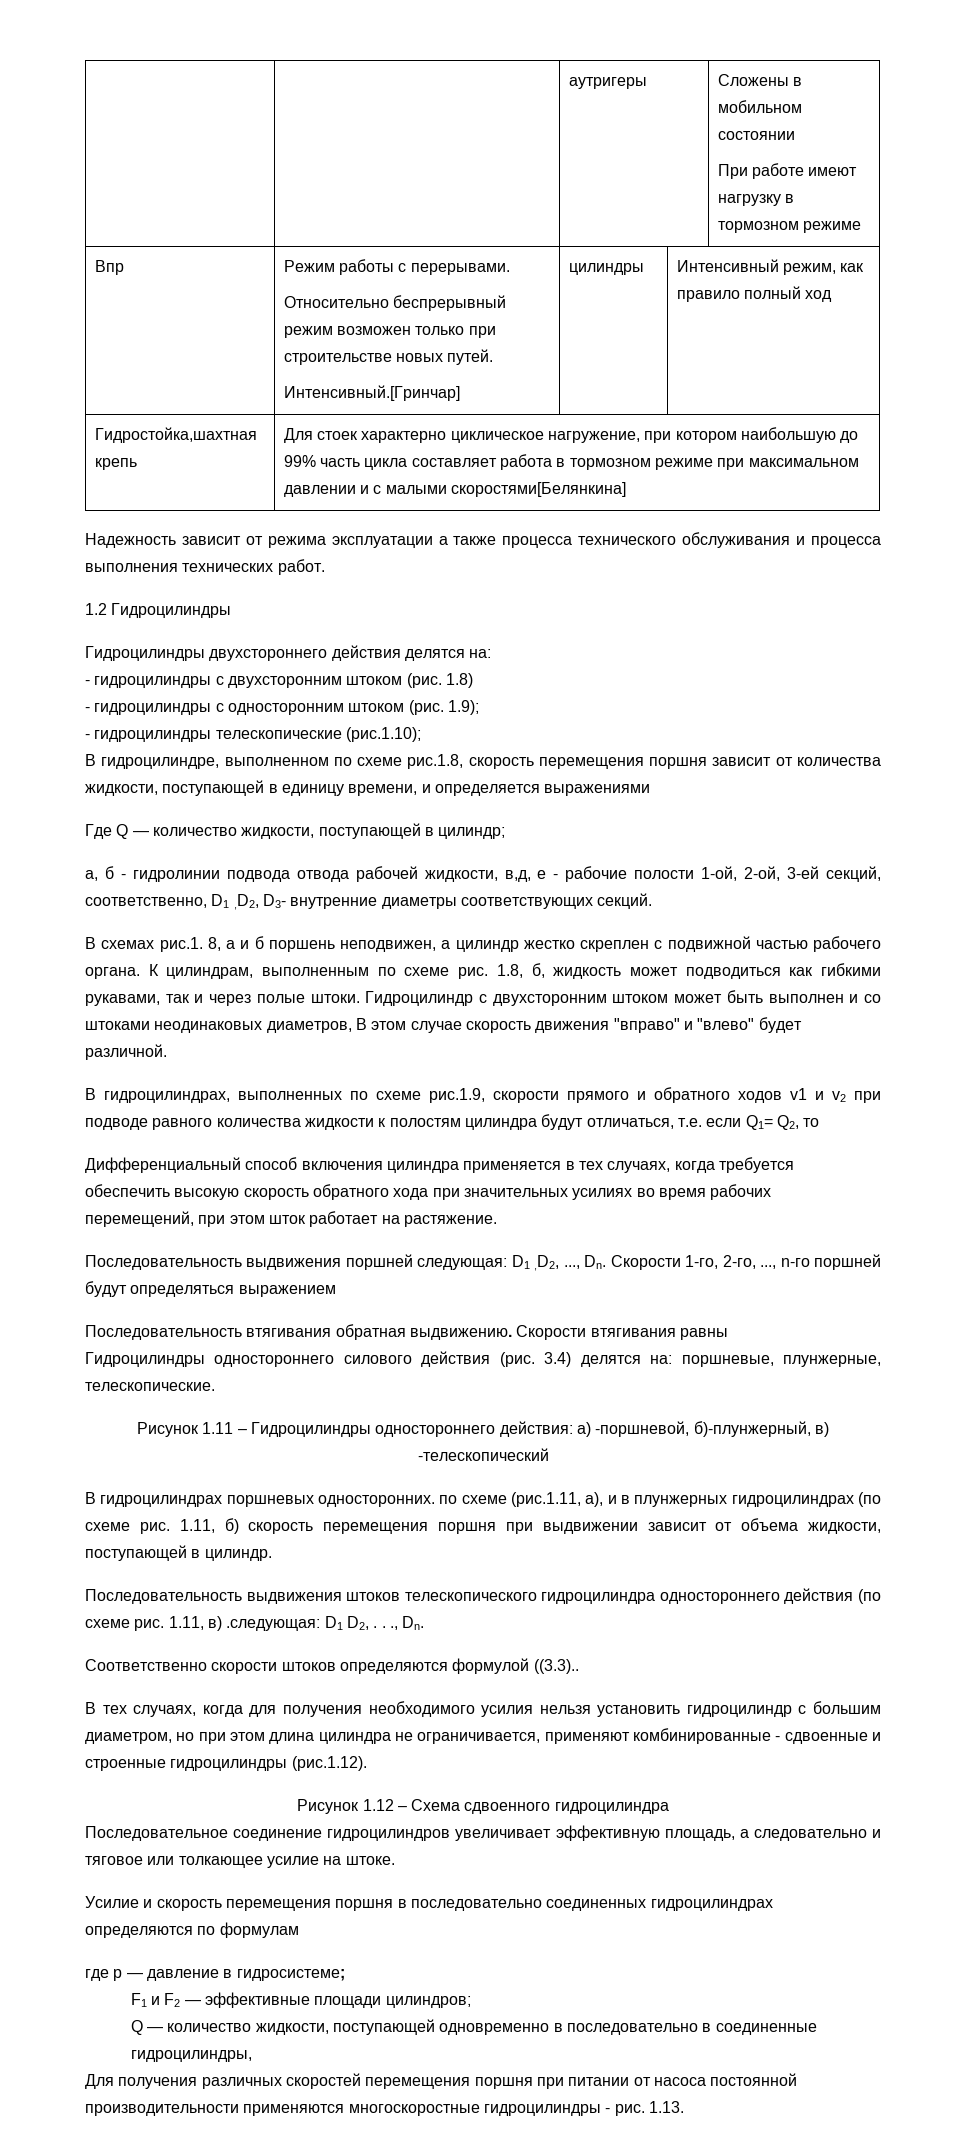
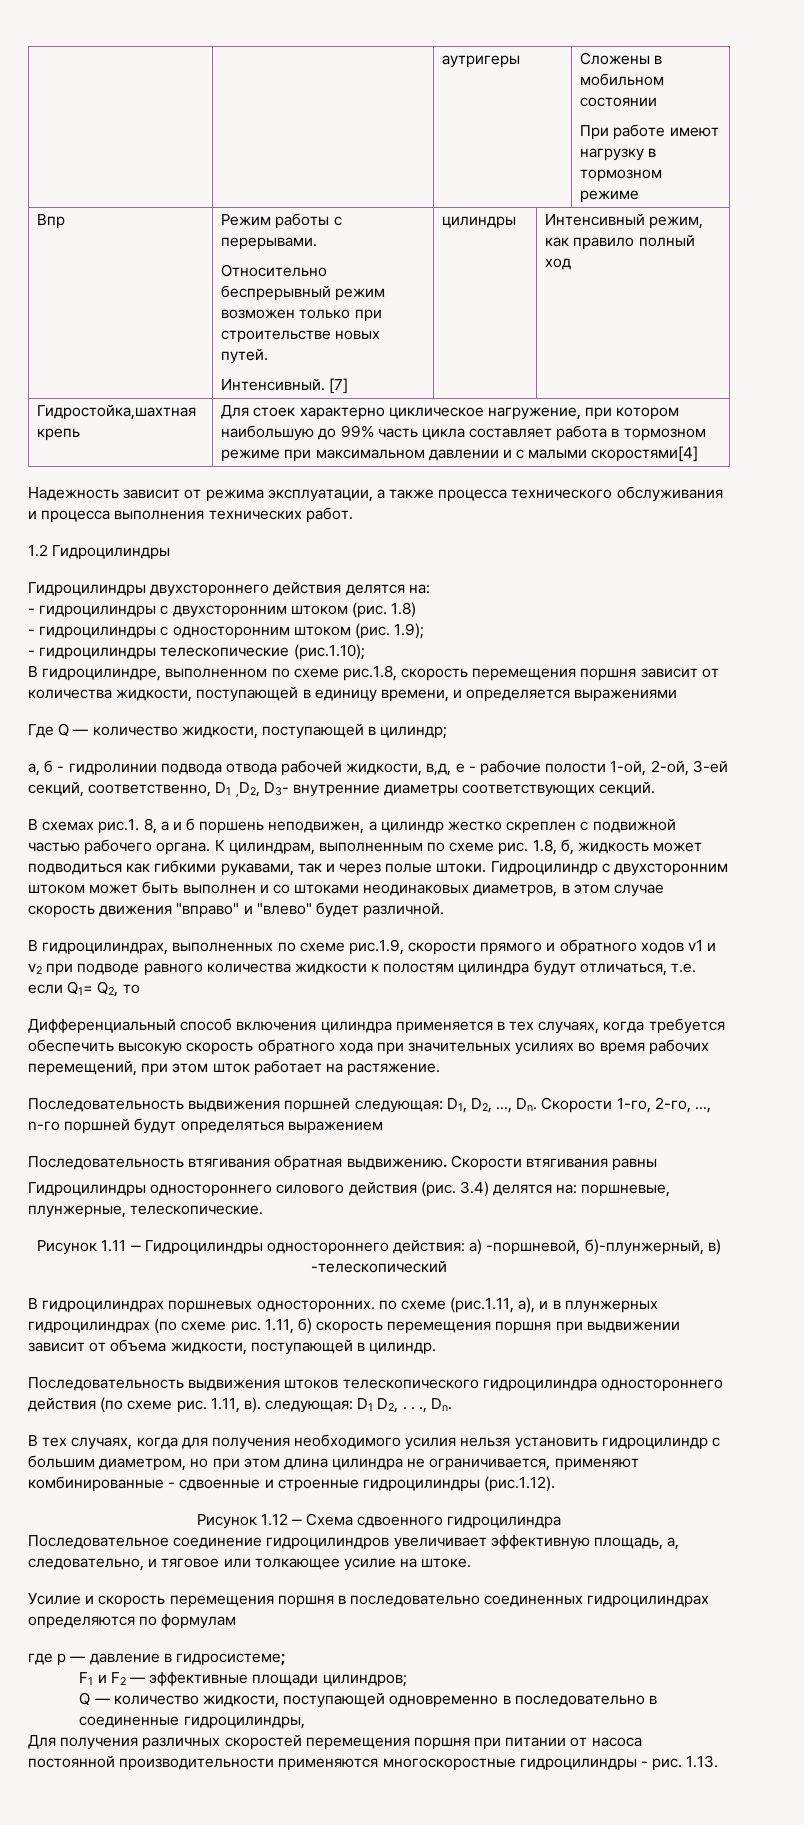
  Впр | Режим работы с перерывами.
  Относительно беспрерывный режим возможен только при строительстве новых путей.
- Интенсивный.[Гринчар] | цилиндры | Интенсивный режим, как правило полный ход
+ Интенсивный. [7] | цилиндры | Интенсивный режим, как правило полный ход
- Гидростойка,шахтная крепь | Для стоек характерно циклическое нагружение, при котором наибольшую до 99% часть цикла составляет работа в тормозном режиме при максимальном давлении и с малыми скоростями[Белянкина]
+ Гидростойка,шахтная крепь | Для стоек характерно циклическое нагружение, при котором наибольшую до 99% часть цикла составляет работа в тормозном режиме при максимальном давлении и с малыми скоростями[4]
- Надежность зависит от режима эксплуатации а также процесса технического обслуживания и процесса выполнения технических работ.
+ Надежность зависит от режима эксплуатации, а также процесса технического обслуживания и процесса выполнения технических работ.
- Гидроцилиндр с двухсторонним штоком может быть выполнен и со штоками неодинаковых диаметров, В этом случае скорость движения "вправо" и "влево" будет различной.
+ Гидроцилиндр с двухсторонним штоком может быть выполнен и со штоками неодинаковых диаметров, в этом случае скорость движения "вправо" и "влево" будет различной.
- Последовательность выдвижения поршней следующая: D1 ,D2, ..., Dn. Скорости 1-го, 2-го, ..., n-го поршней будут определяться выражением
+ Последовательность выдвижения поршней следующая: D1, D2, ..., Dn. Скорости 1-го, 2-го, ..., n-го поршней будут определяться выражением
- 1.11, в) .следующая: D1 D2, . . ., Dn.
+ 1.11, в). следующая: D1 D2, . . ., Dn.
- Соответственно скорости штоков определяются формулой ((3.3)..
- Последовательное соединение гидроцилиндров увеличивает эффективную площадь, а следовательно и тяговое или толкающее усилие на штоке.
+ Последовательное соединение гидроцилиндров увеличивает эффективную площадь, а, следовательно, и тяговое или толкающее усилие на штоке.

